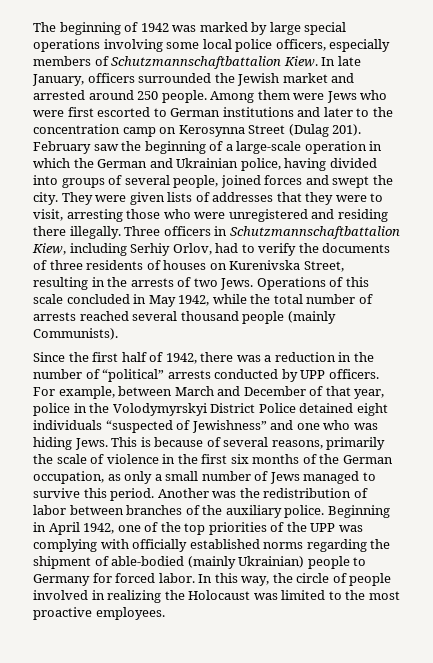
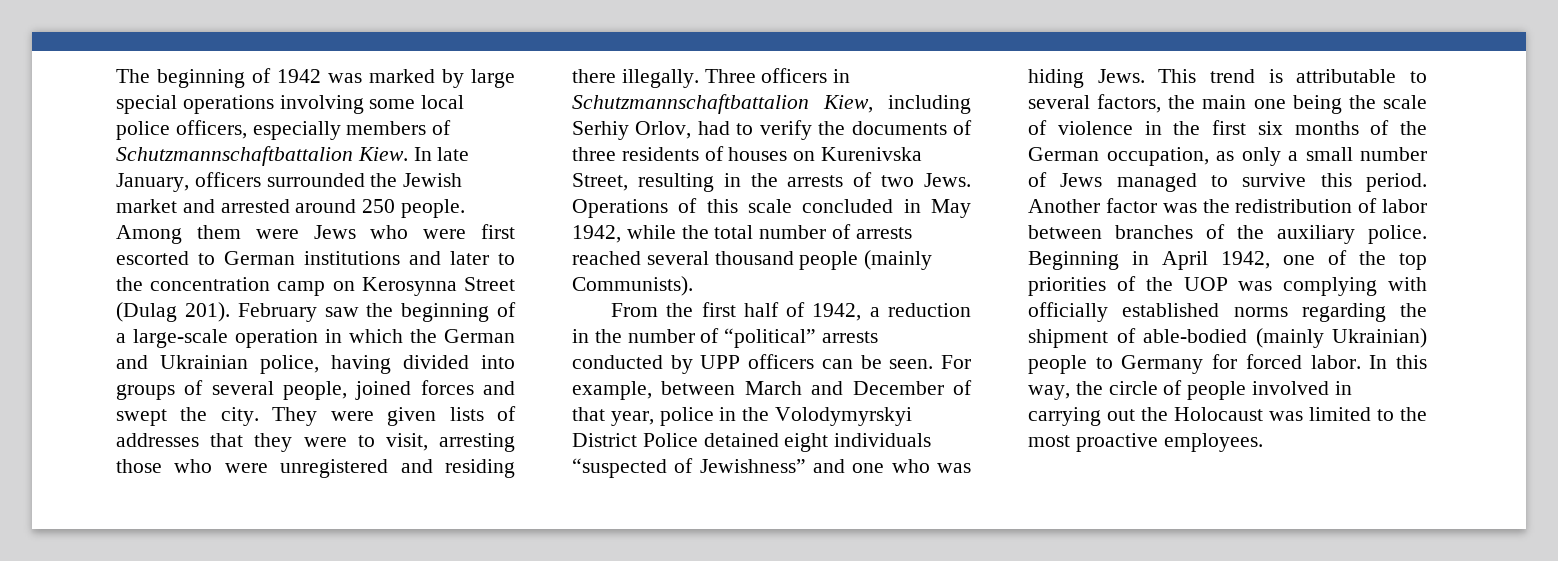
- Since the first half of 1942, there was a reduction in the number of “political” arrests conducted by UPP officers.
+ From the first half of 1942, a reduction in the number of “political” arrests conducted by UPP officers can be seen.
- This is because of several reasons, primarily the scale of violence in the first six months of the German occupation, as only a small number of Jews managed to survive this period.
+ This trend is attributable to several factors, the main one being the scale of violence in the first six months of the German occupation, as only a small number of Jews managed to survive this period.
- Another was the redistribution of labor between branches of the auxiliary police.
+ Another factor was the redistribution of labor between branches of the auxiliary police.
- Beginning in April 1942, one of the top priorities of the UPP was complying with officially established norms regarding the shipment of able-bodied (mainly Ukrainian) people to Germany for forced labor.
+ Beginning in April 1942, one of the top priorities of the UOP was complying with officially established norms regarding the shipment of able-bodied (mainly Ukrainian) people to Germany for forced labor.
- In this way, the circle of people involved in realizing the Holocaust was limited to the most proactive employees.
+ In this way, the circle of people involved in carrying out the Holocaust was limited to the most proactive employees.

